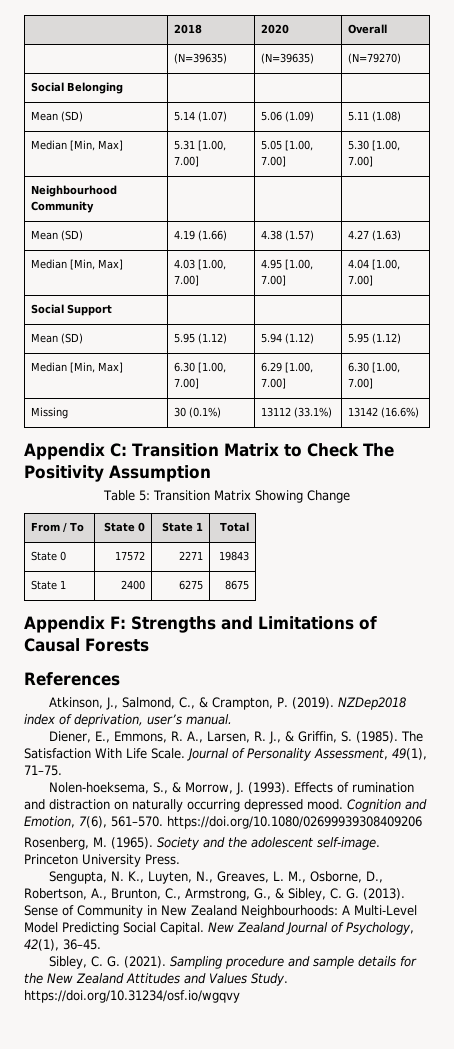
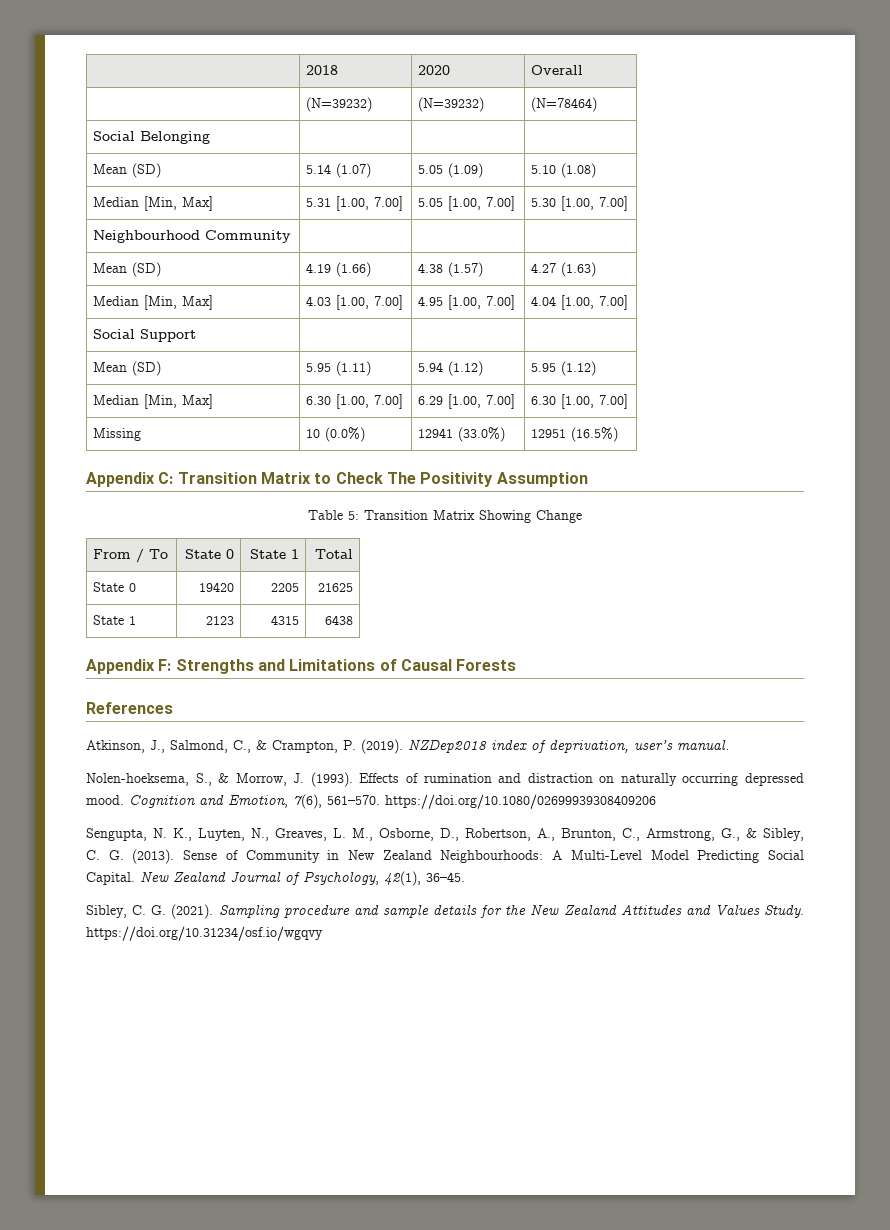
- | (N=39635) | (N=39635) | (N=79270)
+ | (N=39232) | (N=39232) | (N=78464)
- Mean (SD) | 5.14 (1.07) | 5.06 (1.09) | 5.11 (1.08)
+ Mean (SD) | 5.14 (1.07) | 5.05 (1.09) | 5.10 (1.08)
- Mean (SD) | 5.95 (1.12) | 5.94 (1.12) | 5.95 (1.12)
+ Mean (SD) | 5.95 (1.11) | 5.94 (1.12) | 5.95 (1.12)
- Missing | 30 (0.1%) | 13112 (33.1%) | 13142 (16.6%)
+ Missing | 10 (0.0%) | 12941 (33.0%) | 12951 (16.5%)
- State 0 | 17572 | 2271 | 19843
- State 1 | 2400 | 6275 | 8675
+ State 0 | 19420 | 2205 | 21625
+ State 1 | 2123 | 4315 | 6438
- Diener, E., Emmons, R. A., Larsen, R. J., & Griffin, S. (1985). The Satisfaction With Life Scale. Journal of Personality Assessment, 49(1), 71–75.
- Rosenberg, M. (1965). Society and the adolescent self-image. Princeton University Press.

